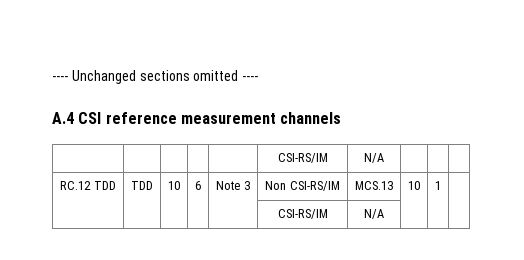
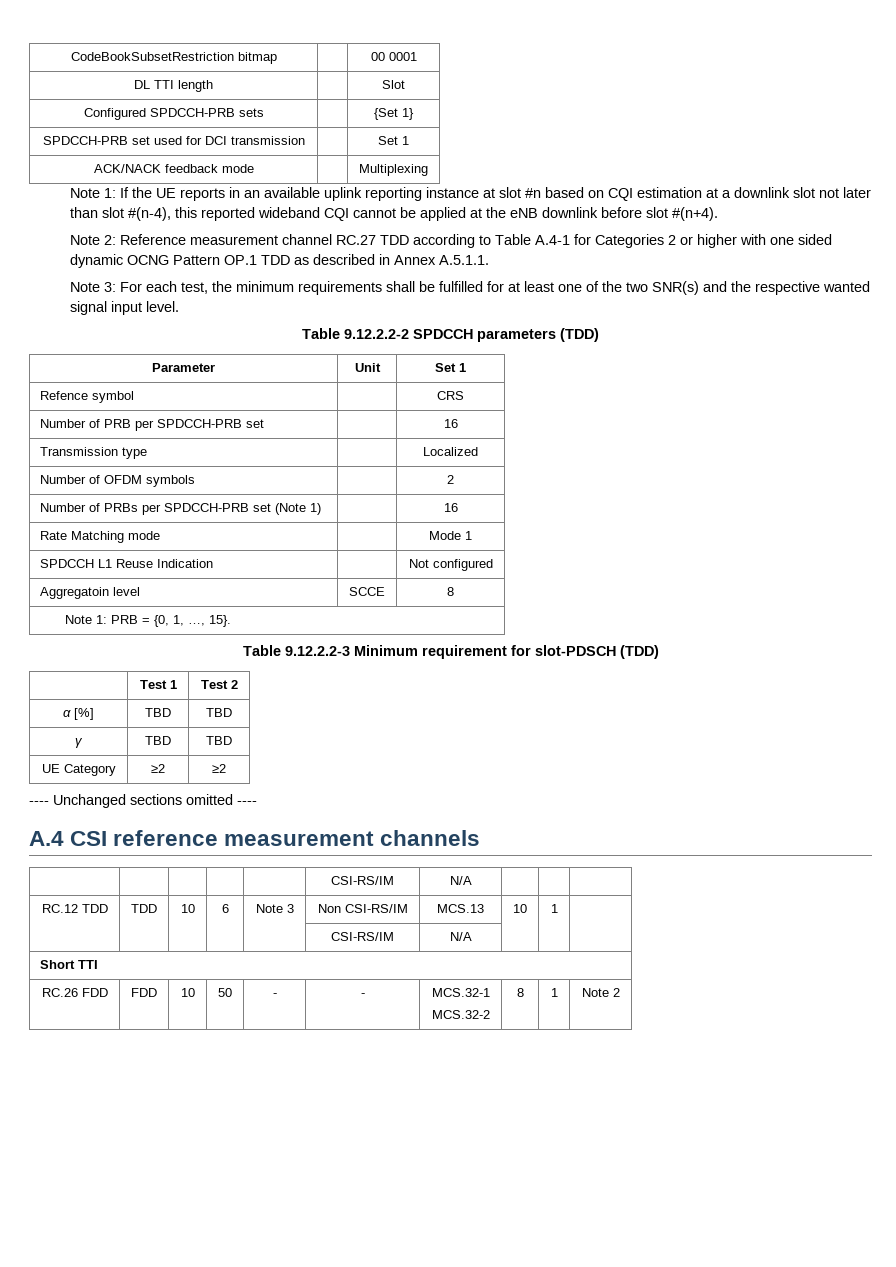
+ CodeBookSubsetRestriction bitmap | | 00 0001
+ DL TTI length | | Slot
+ Configured SPDCCH-PRB sets | | {Set 1}
+ SPDCCH-PRB set used for DCI transmission | | Set 1
+ ACK/NACK feedback mode | | Multiplexing
+ Note 1: If the UE reports in an available uplink reporting instance at slot #n based on CQI estimation at a downlink slot not later than slot #(n-4), this reported wideband CQI cannot be applied at the eNB downlink before slot #(n+4).
+ Note 2: Reference measurement channel RC.27 TDD according to Table A.4-1 for Categories 2 or higher with one sided dynamic OCNG Pattern OP.1 TDD as described in Annex A.5.1.1.
+ Note 3: For each test, the minimum requirements shall be fulfilled for at least one of the two SNR(s) and the respective wanted signal input level.
+ Table 9.12.2.2-2 SPDCCH parameters (TDD)
+ Parameter | Unit | Set 1
+ Refence symbol | | CRS
+ Number of PRB per SPDCCH-PRB set | | 16
+ Transmission type | | Localized
+ Number of OFDM symbols | | 2
+ Number of PRBs per SPDCCH-PRB set (Note 1) | | 16
+ Rate Matching mode | | Mode 1
+ SPDCCH L1 Reuse Indication | | Not configured
+ Aggregatoin level | SCCE | 8
+ Note 1: PRB = {0, 1, …, 15}.
+ Table 9.12.2.2-3 Minimum requirement for slot-PDSCH (TDD)
+ | Test 1 | Test 2
+ α [%] | TBD | TBD
+ γ | TBD | TBD
+ UE Category | ≥2 | ≥2
+ Short TTI
+ RC.26 FDD | FDD | 10 | 50 | - | - | MCS.32-1
+ MCS.32-2 | 8 | 1 | Note 2

